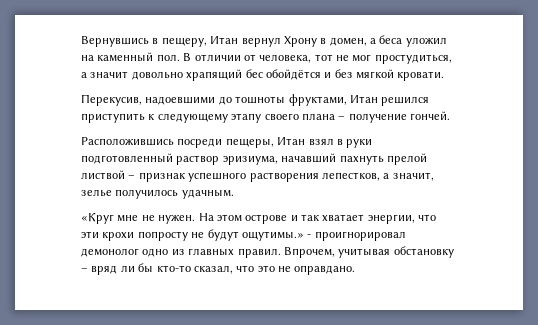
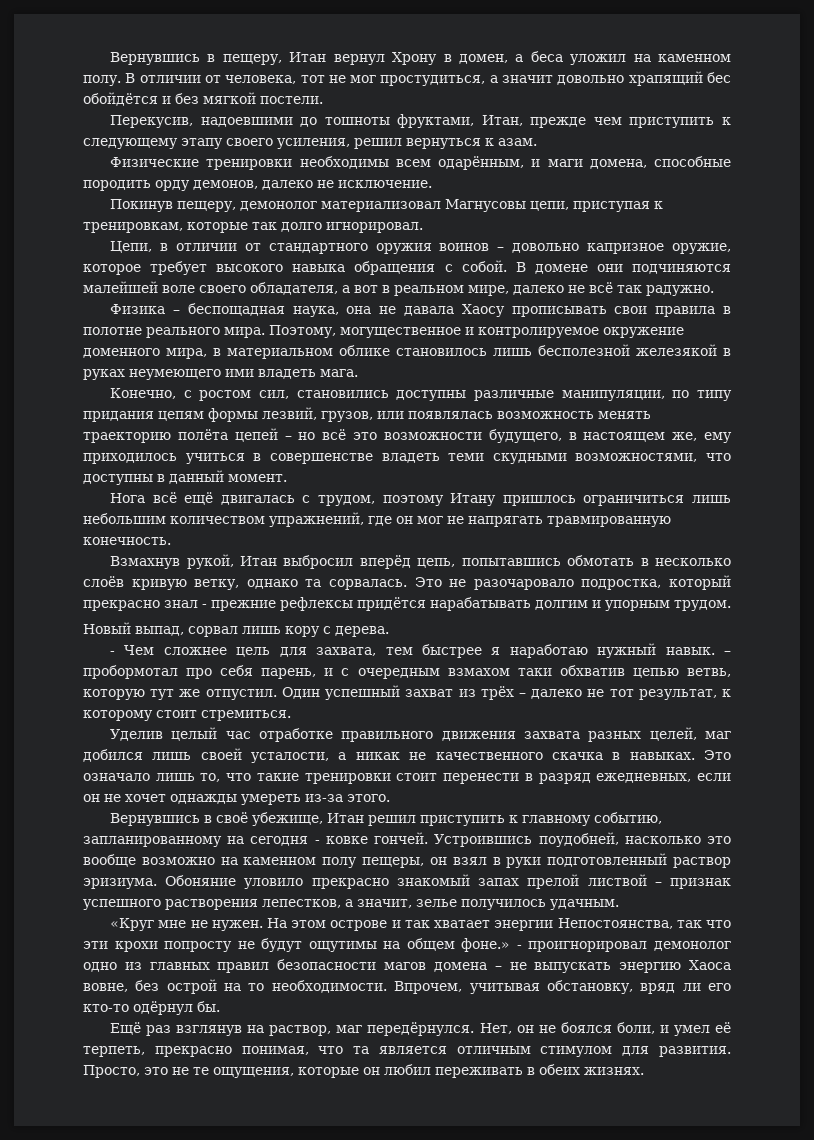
- Вернувшись в пещеру, Итан вернул Хрону в домен, а беса уложил на каменный пол.
+ Вернувшись в пещеру, Итан вернул Хрону в домен, а беса уложил на каменном полу.
- В отличии от человека, тот не мог простудиться, а значит довольно храпящий бес обойдётся и без мягкой кровати.
+ В отличии от человека, тот не мог простудиться, а значит довольно храпящий бес обойдётся и без мягкой постели.
- Перекусив, надоевшими до тошноты фруктами, Итан решился приступить к следующему этапу своего плана – получение гончей.
- Расположившись посреди пещеры, Итан взял в руки подготовленный раствор эризиума, начавший пахнуть прелой листвой – признак успешного растворения лепестков, а значит, зелье получилось удачным.
+ Перекусив, надоевшими до тошноты фруктами, Итан, прежде чем приступить к следующему этапу своего усиления, решил вернуться к азам.
+ Физические тренировки необходимы всем одарённым, и маги домена, способные породить орду демонов, далеко не исключение.
+ Покинув пещеру, демонолог материализовал Магнусовы цепи, приступая к тренировкам, которые так долго игнорировал.
+ Цепи, в отличии от стандартного оружия воинов – довольно капризное оружие, которое требует высокого навыка обращения с собой. В домене они подчиняются малейшей воле своего обладателя, а вот в реальном мире, далеко не всё так радужно.
+ Физика – беспощадная наука, она не давала Хаосу прописывать свои правила в полотне реального мира. Поэтому, могущественное и контролируемое окружение доменного мира, в материальном облике становилось лишь бесполезной железякой в руках неумеющего ими владеть мага.
+ Конечно, с ростом сил, становились доступны различные манипуляции, по типу придания цепям формы лезвий, грузов, или появлялась возможность менять траекторию полёта цепей – но всё это возможности будущего, в настоящем же, ему приходилось учиться в совершенстве владеть теми скудными возможностями, что доступны в данный момент.
+ Нога всё ещё двигалась с трудом, поэтому Итану пришлось ограничиться лишь небольшим количеством упражнений, где он мог не напрягать травмированную конечность.
+ Взмахнув рукой, Итан выбросил вперёд цепь, попытавшись обмотать в несколько слоёв кривую ветку, однако та сорвалась. Это не разочаровало подростка, который прекрасно знал - прежние рефлексы придётся нарабатывать долгим и упорным трудом.
+ Новый выпад, сорвал лишь кору с дерева.
+ - Чем сложнее цель для захвата, тем быстрее я наработаю нужный навык. – пробормотал про себя парень, и с очередным взмахом таки обхватив цепью ветвь, которую тут же отпустил. Один успешный захват из трёх – далеко не тот результат, к которому стоит стремиться.
+ Уделив целый час отработке правильного движения захвата разных целей, маг добился лишь своей усталости, а никак не качественного скачка в навыках. Это означало лишь то, что такие тренировки стоит перенести в разряд ежедневных, если он не хочет однажды умереть из-за этого.
+ Вернувшись в своё убежище, Итан решил приступить к главному событию, запланированному на сегодня - ковке гончей. Устроившись поудобней, насколько это вообще возможно на каменном полу пещеры, он взял в руки подготовленный раствор эризиума. Обоняние уловило прекрасно знакомый запах прелой листвой – признак успешного растворения лепестков, а значит, зелье получилось удачным.
- На этом острове и так хватает энергии, что эти крохи попросту не будут ощутимы.»
+ На этом острове и так хватает энергии Непостоянства, так что эти крохи попросту не будут ощутимы на общем фоне.»
- - проигнорировал демонолог одно из главных правил. Впрочем, учитывая обстановку – вряд ли бы кто-то сказал, что это не оправдано.
+ - проигнорировал демонолог одно из главных правил безопасности магов домена – не выпускать энергию Хаоса вовне, без острой на то необходимости. Впрочем, учитывая обстановку, вряд ли его кто-то одёрнул бы.
+ Ещё раз взглянув на раствор, маг передёрнулся. Нет, он не боялся боли, и умел её терпеть, прекрасно понимая, что та является отличным стимулом для развития. Просто, это не те ощущения, которые он любил переживать в обеих жизнях.

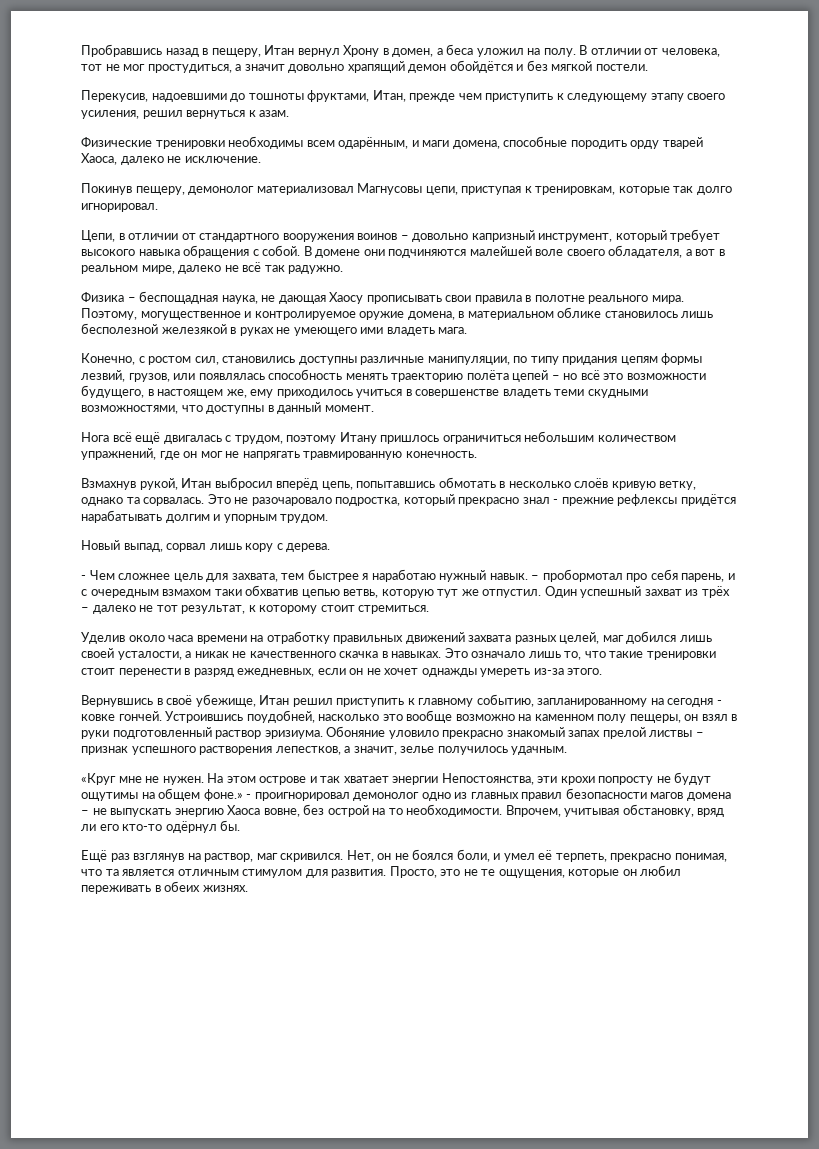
- Вернувшись в пещеру, Итан вернул Хрону в домен, а беса уложил на каменном полу.
+ Пробравшись назад в пещеру, Итан вернул Хрону в домен, а беса уложил на полу.
- В отличии от человека, тот не мог простудиться, а значит довольно храпящий бес обойдётся и без мягкой постели.
+ В отличии от человека, тот не мог простудиться, а значит довольно храпящий демон обойдётся и без мягкой постели.
- Физические тренировки необходимы всем одарённым, и маги домена, способные породить орду демонов, далеко не исключение.
+ Физические тренировки необходимы всем одарённым, и маги домена, способные породить орду тварей Хаоса, далеко не исключение.
- Цепи, в отличии от стандартного оружия воинов – довольно капризное оружие, которое требует высокого навыка обращения с собой.
+ Цепи, в отличии от стандартного вооружения воинов – довольно капризный инструмент, который требует высокого навыка обращения с собой.
- Физика – беспощадная наука, она не давала Хаосу прописывать свои правила в полотне реального мира.
+ Физика – беспощадная наука, не дающая Хаосу прописывать свои правила в полотне реального мира.
- Поэтому, могущественное и контролируемое окружение доменного мира, в материальном облике становилось лишь бесполезной железякой в руках неумеющего ими владеть мага.
+ Поэтому, могущественное и контролируемое оружие домена, в материальном облике становилось лишь бесполезной железякой в руках не умеющего ими владеть мага.
- Конечно, с ростом сил, становились доступны различные манипуляции, по типу придания цепям формы лезвий, грузов, или появлялась возможность менять траекторию полёта цепей – но всё это возможности будущего, в настоящем же, ему приходилось учиться в совершенстве владеть теми скудными возможностями, что доступны в данный момент.
+ Конечно, с ростом сил, становились доступны различные манипуляции, по типу придания цепям формы лезвий, грузов, или появлялась способность менять траекторию полёта цепей – но всё это возможности будущего, в настоящем же, ему приходилось учиться в совершенстве владеть теми скудными возможностями, что доступны в данный момент.
- Нога всё ещё двигалась с трудом, поэтому Итану пришлось ограничиться лишь небольшим количеством упражнений, где он мог не напрягать травмированную конечность.
+ Нога всё ещё двигалась с трудом, поэтому Итану пришлось ограничиться небольшим количеством упражнений, где он мог не напрягать травмированную конечность.
- Уделив целый час отработке правильного движения захвата разных целей, маг добился лишь своей усталости, а никак не качественного скачка в навыках.
+ Уделив около часа времени на отработку правильных движений захвата разных целей, маг добился лишь своей усталости, а никак не качественного скачка в навыках.
- Обоняние уловило прекрасно знакомый запах прелой листвой – признак успешного растворения лепестков, а значит, зелье получилось удачным.
+ Обоняние уловило прекрасно знакомый запах прелой листвы – признак успешного растворения лепестков, а значит, зелье получилось удачным.
- На этом острове и так хватает энергии Непостоянства, так что эти крохи попросту не будут ощутимы на общем фоне.»
+ На этом острове и так хватает энергии Непостоянства, эти крохи попросту не будут ощутимы на общем фоне.»
- Ещё раз взглянув на раствор, маг передёрнулся.
+ Ещё раз взглянув на раствор, маг скривился.

